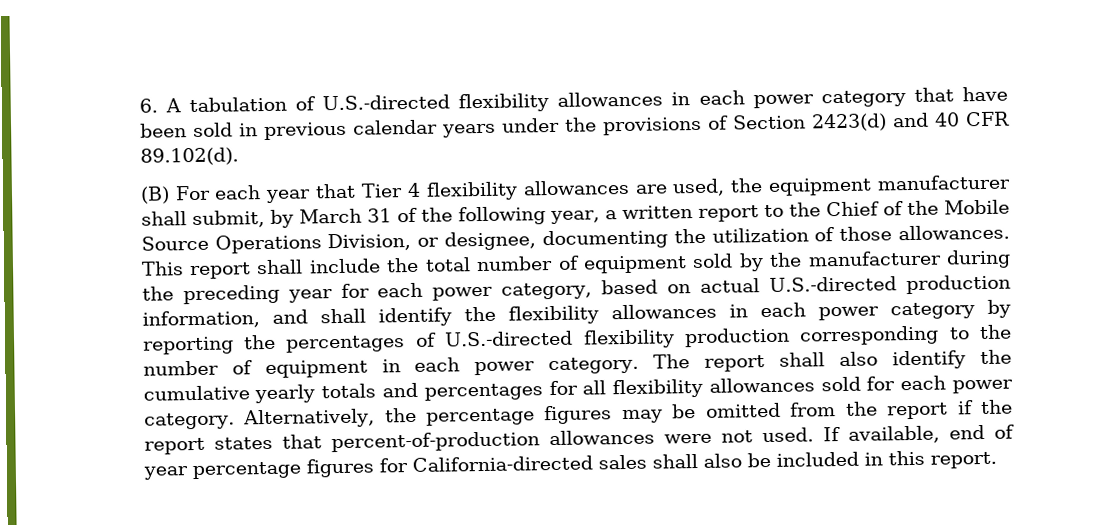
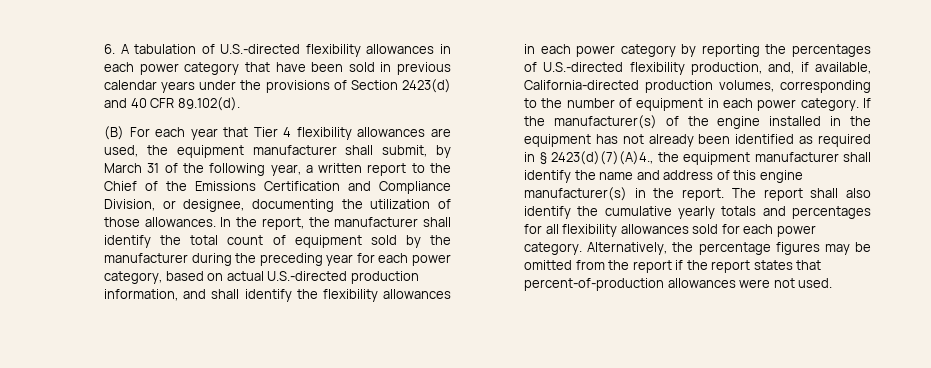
- (B) For each year that Tier 4 flexibility allowances are used, the equipment manufacturer shall submit, by March 31 of the following year, a written report to the Chief of the Mobile Source Operations Division, or designee, documenting the utilization of those allowances.
+ (B) For each year that Tier 4 flexibility allowances are used, the equipment manufacturer shall submit, by March 31 of the following year, a written report to the Chief of the Emissions Certification and Compliance Division, or designee, documenting the utilization of those allowances.
- This report shall include the total number of equipment sold by the manufacturer during the preceding year for each power category, based on actual U.S.-directed production information, and shall identify the flexibility allowances in each power category by reporting the percentages of U.S.-directed flexibility production corresponding to the number of equipment in each power category.
+ In the report, the manufacturer shall identify the total count of equipment sold by the manufacturer during the preceding year for each power category, based on actual U.S.-directed production information, and shall identify the flexibility allowances in each power category by reporting the percentages of U.S.-directed flexibility production, and, if available, California-directed production volumes, corresponding to the number of equipment in each power category.
+ If the manufacturer(s) of the engine installed in the equipment has not already been identified as required in § 2423(d)(7)(A)4., the equipment manufacturer shall identify the name and address of this engine manufacturer(s) in the report.
- If available, end of year percentage figures for California-directed sales shall also be included in this report.

